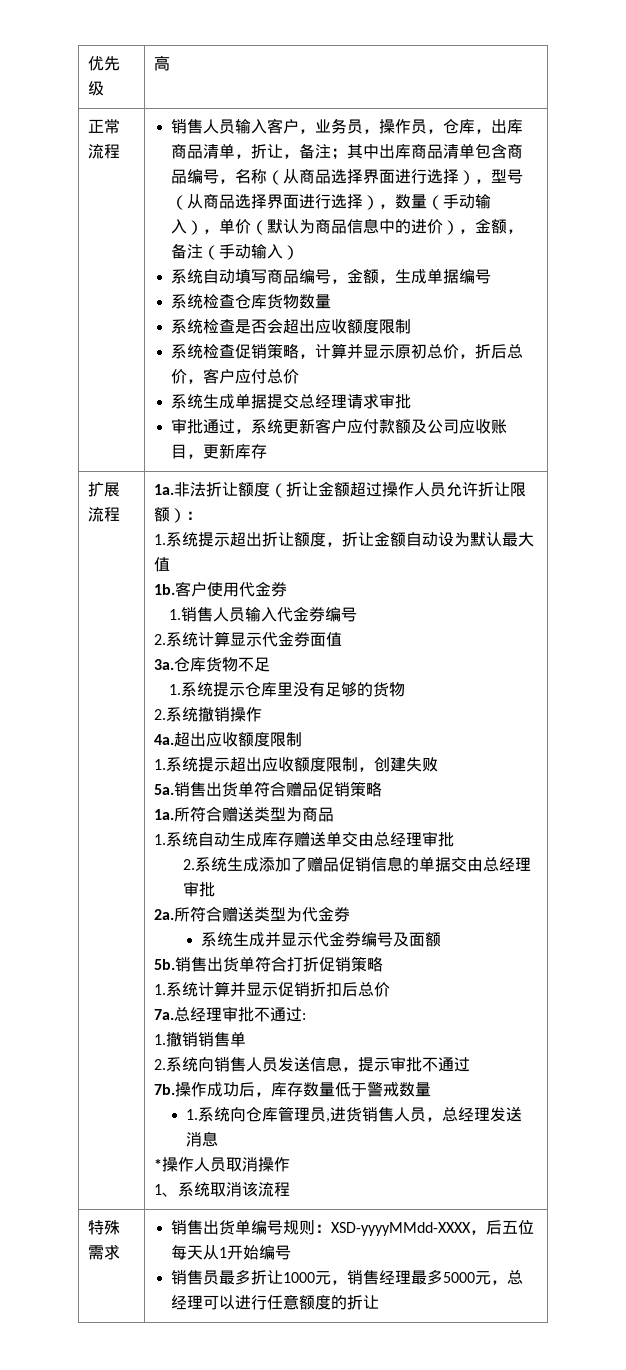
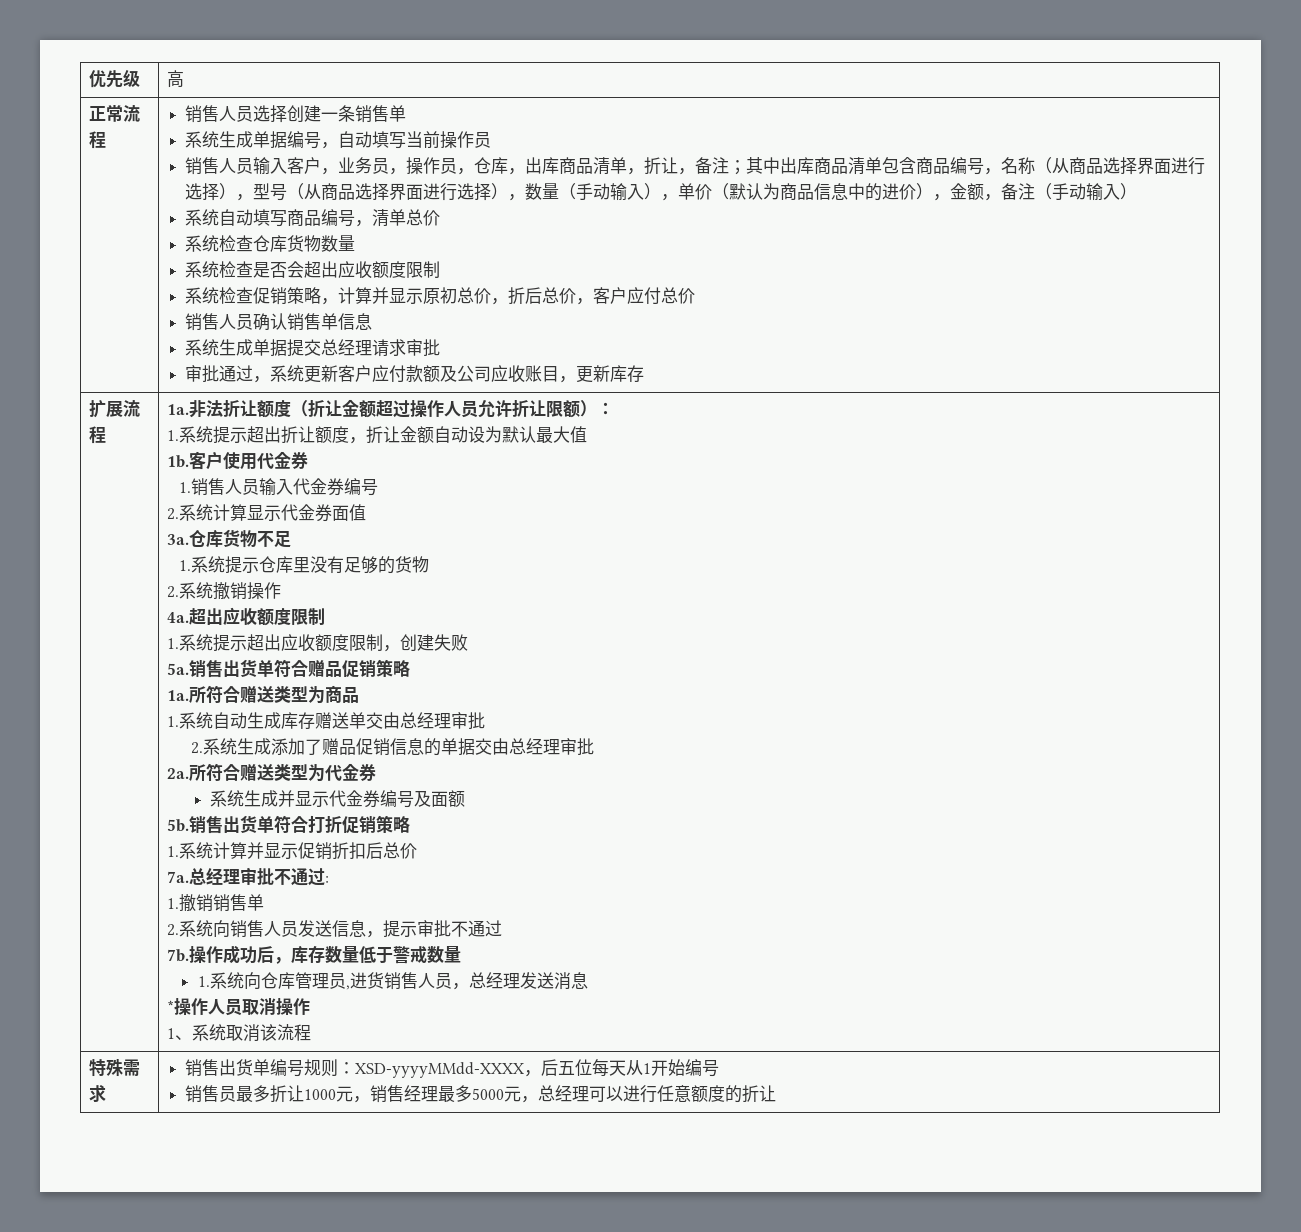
+ 销售人员选择创建一条销售单
+ 系统生成单据编号，自动填写当前操作员
- 系统自动填写商品编号，金额，生成单据编号
+ 系统自动填写商品编号，清单总价
+ 销售人员确认销售单信息

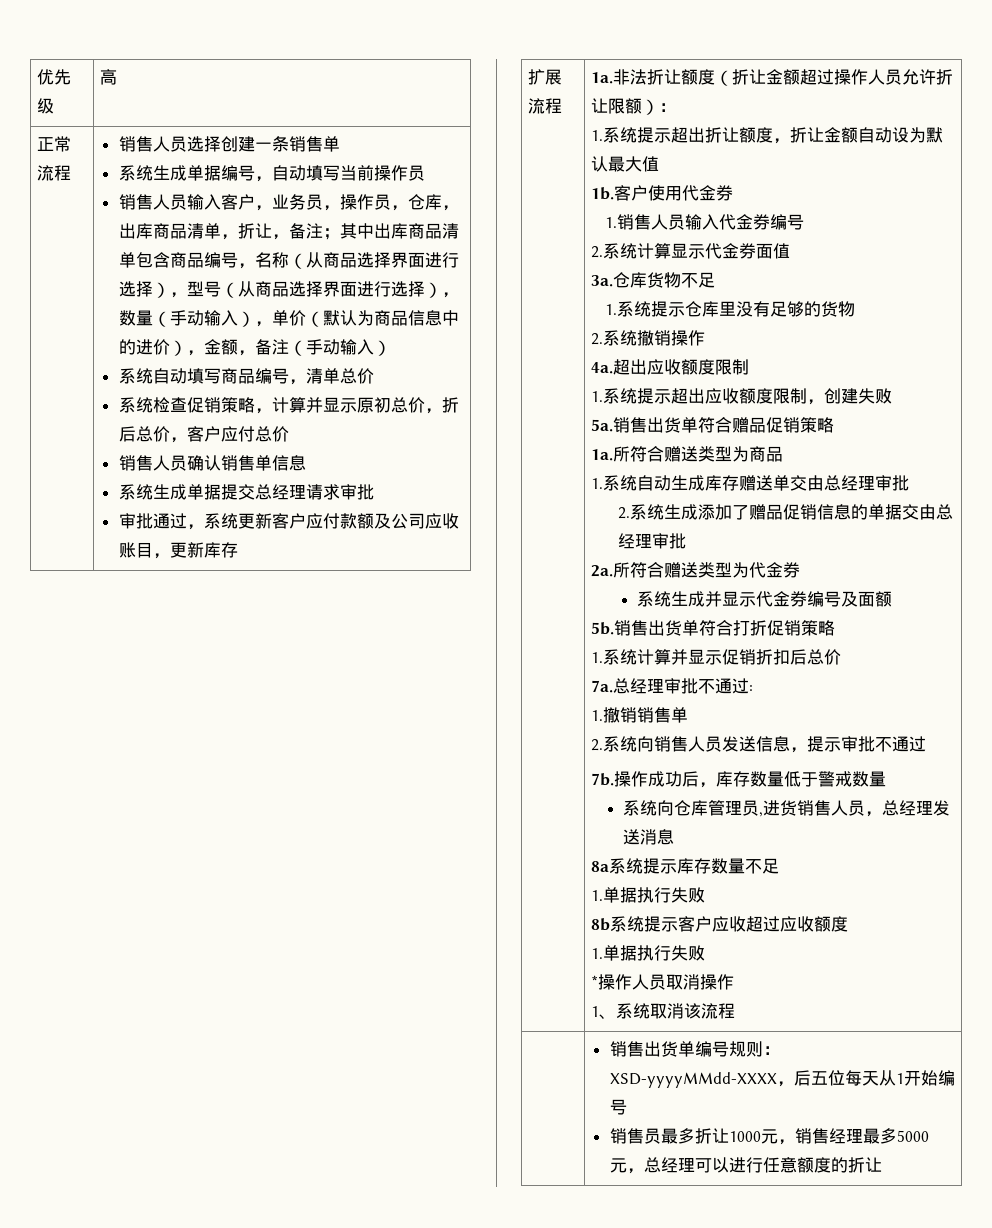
- 系统检查仓库货物数量
- 系统检查是否会超出应收额度限制
- 1.系统向仓库管理员,进货销售人员，总经理发送消息
+ 系统向仓库管理员,进货销售人员，总经理发送消息
+ 8a系统提示库存数量不足
+ 1.单据执行失败
+ 8b系统提示客户应收超过应收额度
+ 1.单据执行失败
- 特殊需求 | 销售出货单编号规则：XSD-yyyyMMdd-XXXX，后五位每天从1开始编号
+ | 销售出货单编号规则：XSD-yyyyMMdd-XXXX，后五位每天从1开始编号

